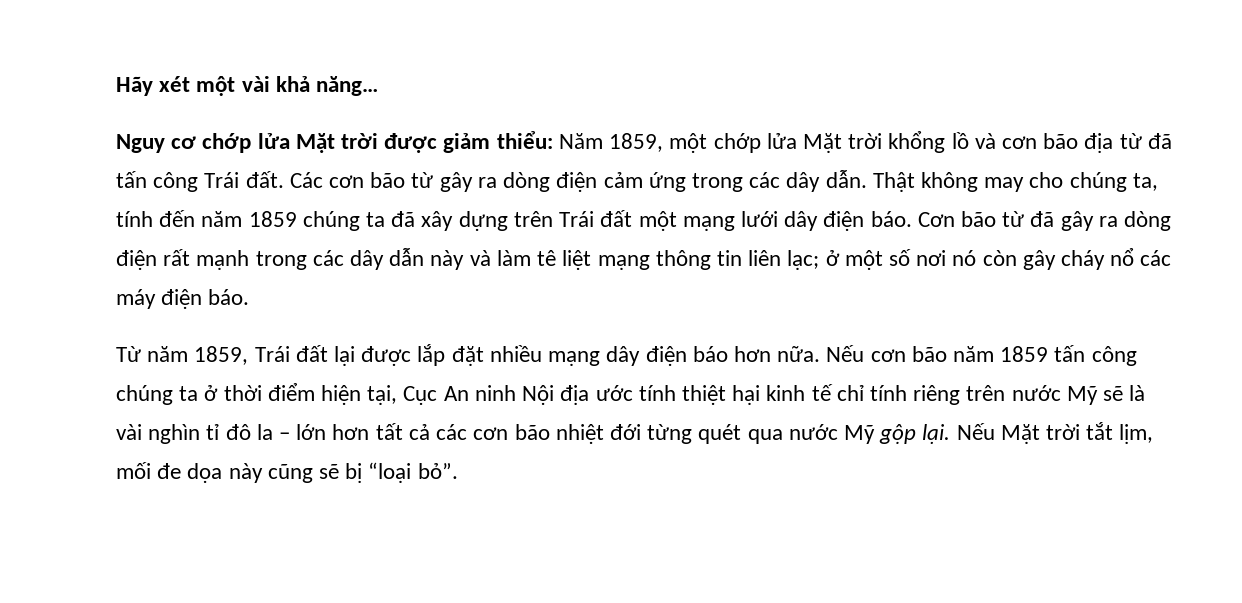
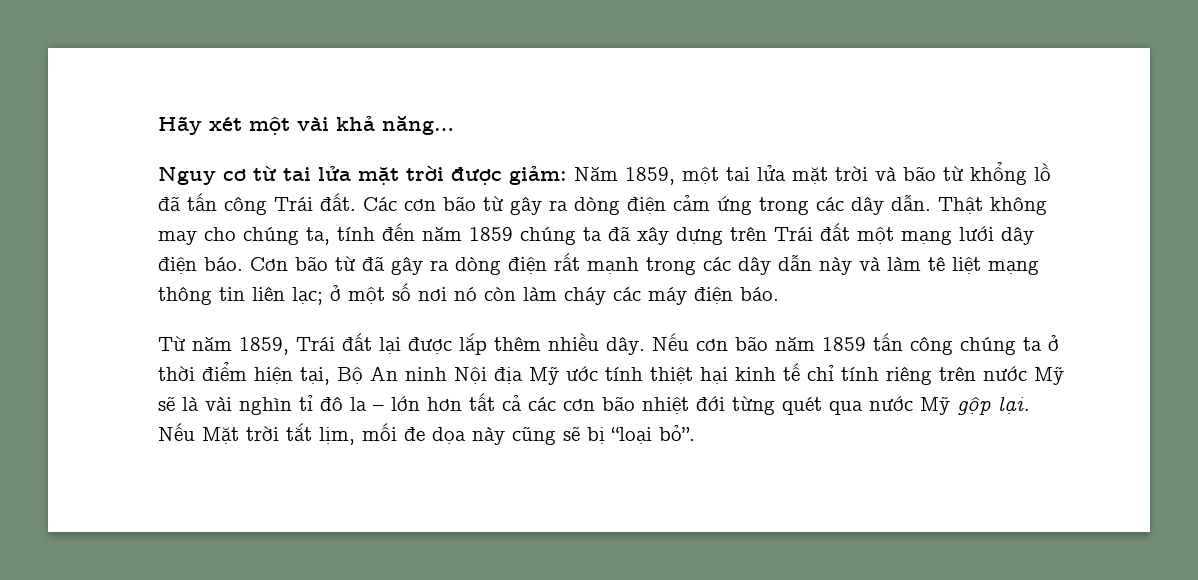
- Nguy cơ chớp lửa Mặt trời được giảm thiểu: Năm 1859, một chớp lửa Mặt trời khổng lồ và cơn bão địa từ đã tấn công Trái đất.
+ Nguy cơ từ tai lửa mặt trời được giảm: Năm 1859, một tai lửa mặt trời và bão từ khổng lồ đã tấn công Trái đất.
- Cơn bão từ đã gây ra dòng điện rất mạnh trong các dây dẫn này và làm tê liệt mạng thông tin liên lạc; ở một số nơi nó còn gây cháy nổ các máy điện báo.
+ Cơn bão từ đã gây ra dòng điện rất mạnh trong các dây dẫn này và làm tê liệt mạng thông tin liên lạc; ở một số nơi nó còn làm cháy các máy điện báo.
- Từ năm 1859, Trái đất lại được lắp đặt nhiều mạng dây điện báo hơn nữa.
+ Từ năm 1859, Trái đất lại được lắp thêm nhiều dây.
- Nếu cơn bão năm 1859 tấn công chúng ta ở thời điểm hiện tại, Cục An ninh Nội địa ước tính thiệt hại kinh tế chỉ tính riêng trên nước Mỹ sẽ là vài nghìn tỉ đô la – lớn hơn tất cả các cơn bão nhiệt đới từng quét qua nước Mỹ gộp lại.
+ Nếu cơn bão năm 1859 tấn công chúng ta ở thời điểm hiện tại, Bộ An ninh Nội địa Mỹ ước tính thiệt hại kinh tế chỉ tính riêng trên nước Mỹ sẽ là vài nghìn tỉ đô la – lớn hơn tất cả các cơn bão nhiệt đới từng quét qua nước Mỹ gộp lại.

